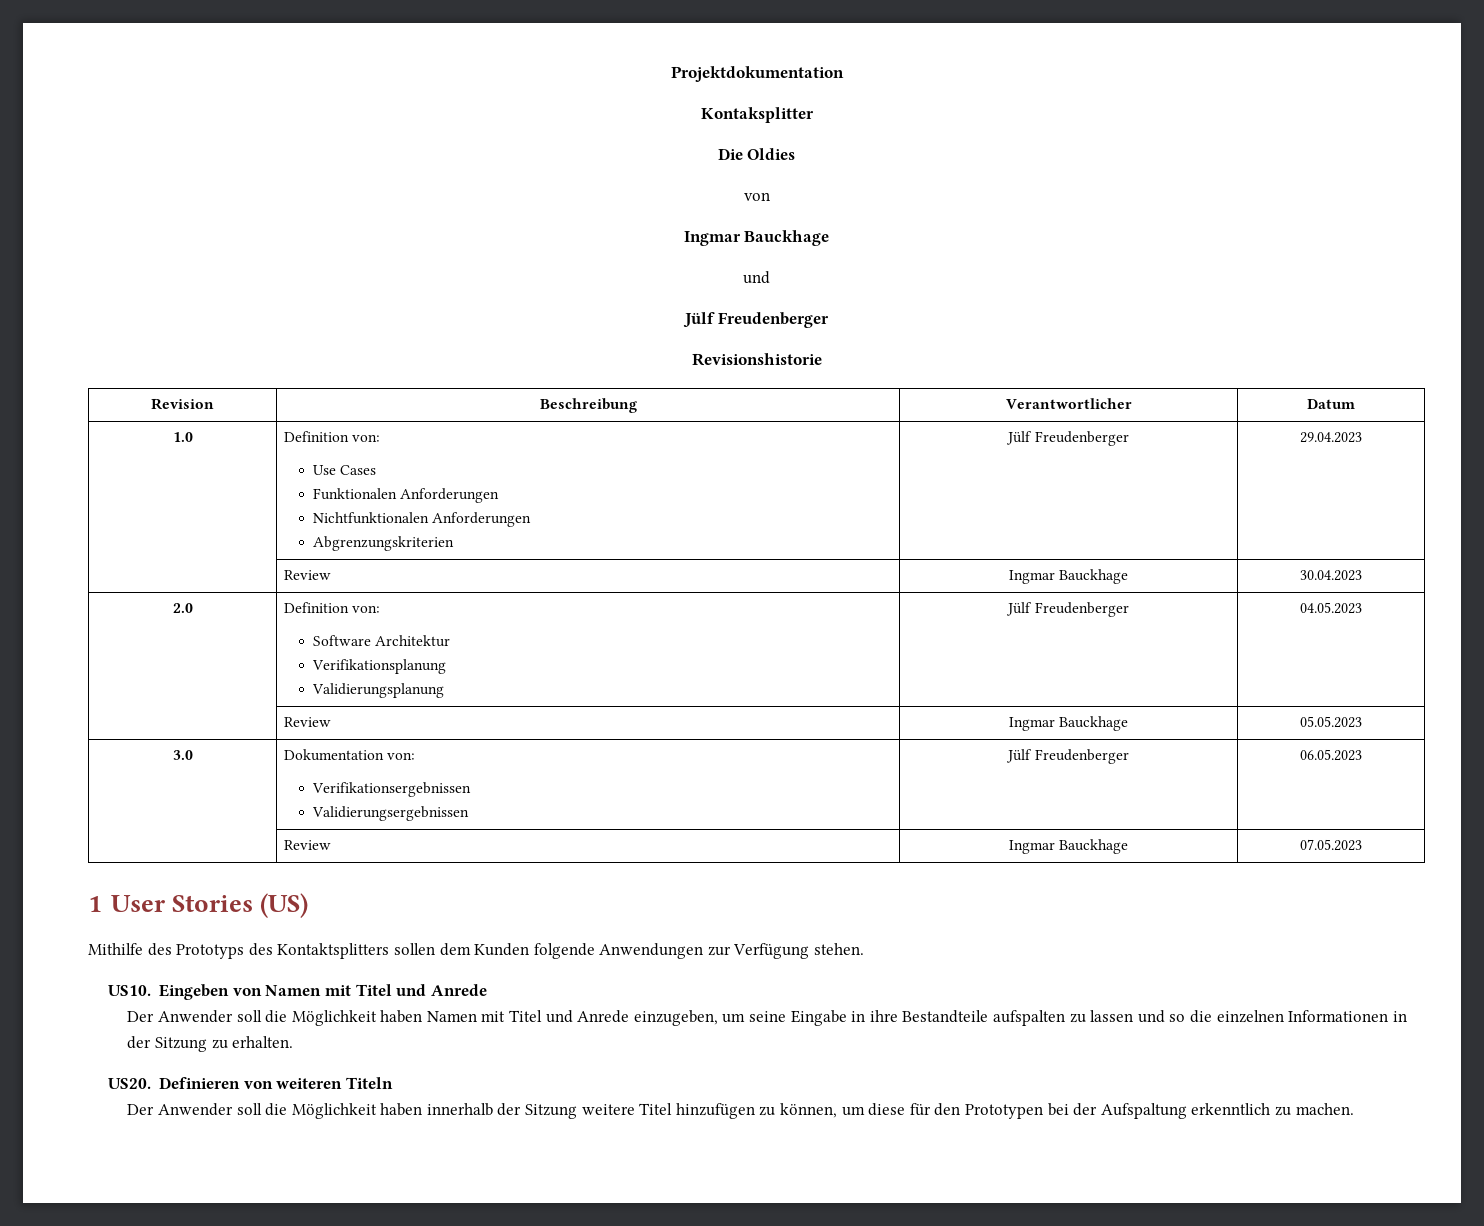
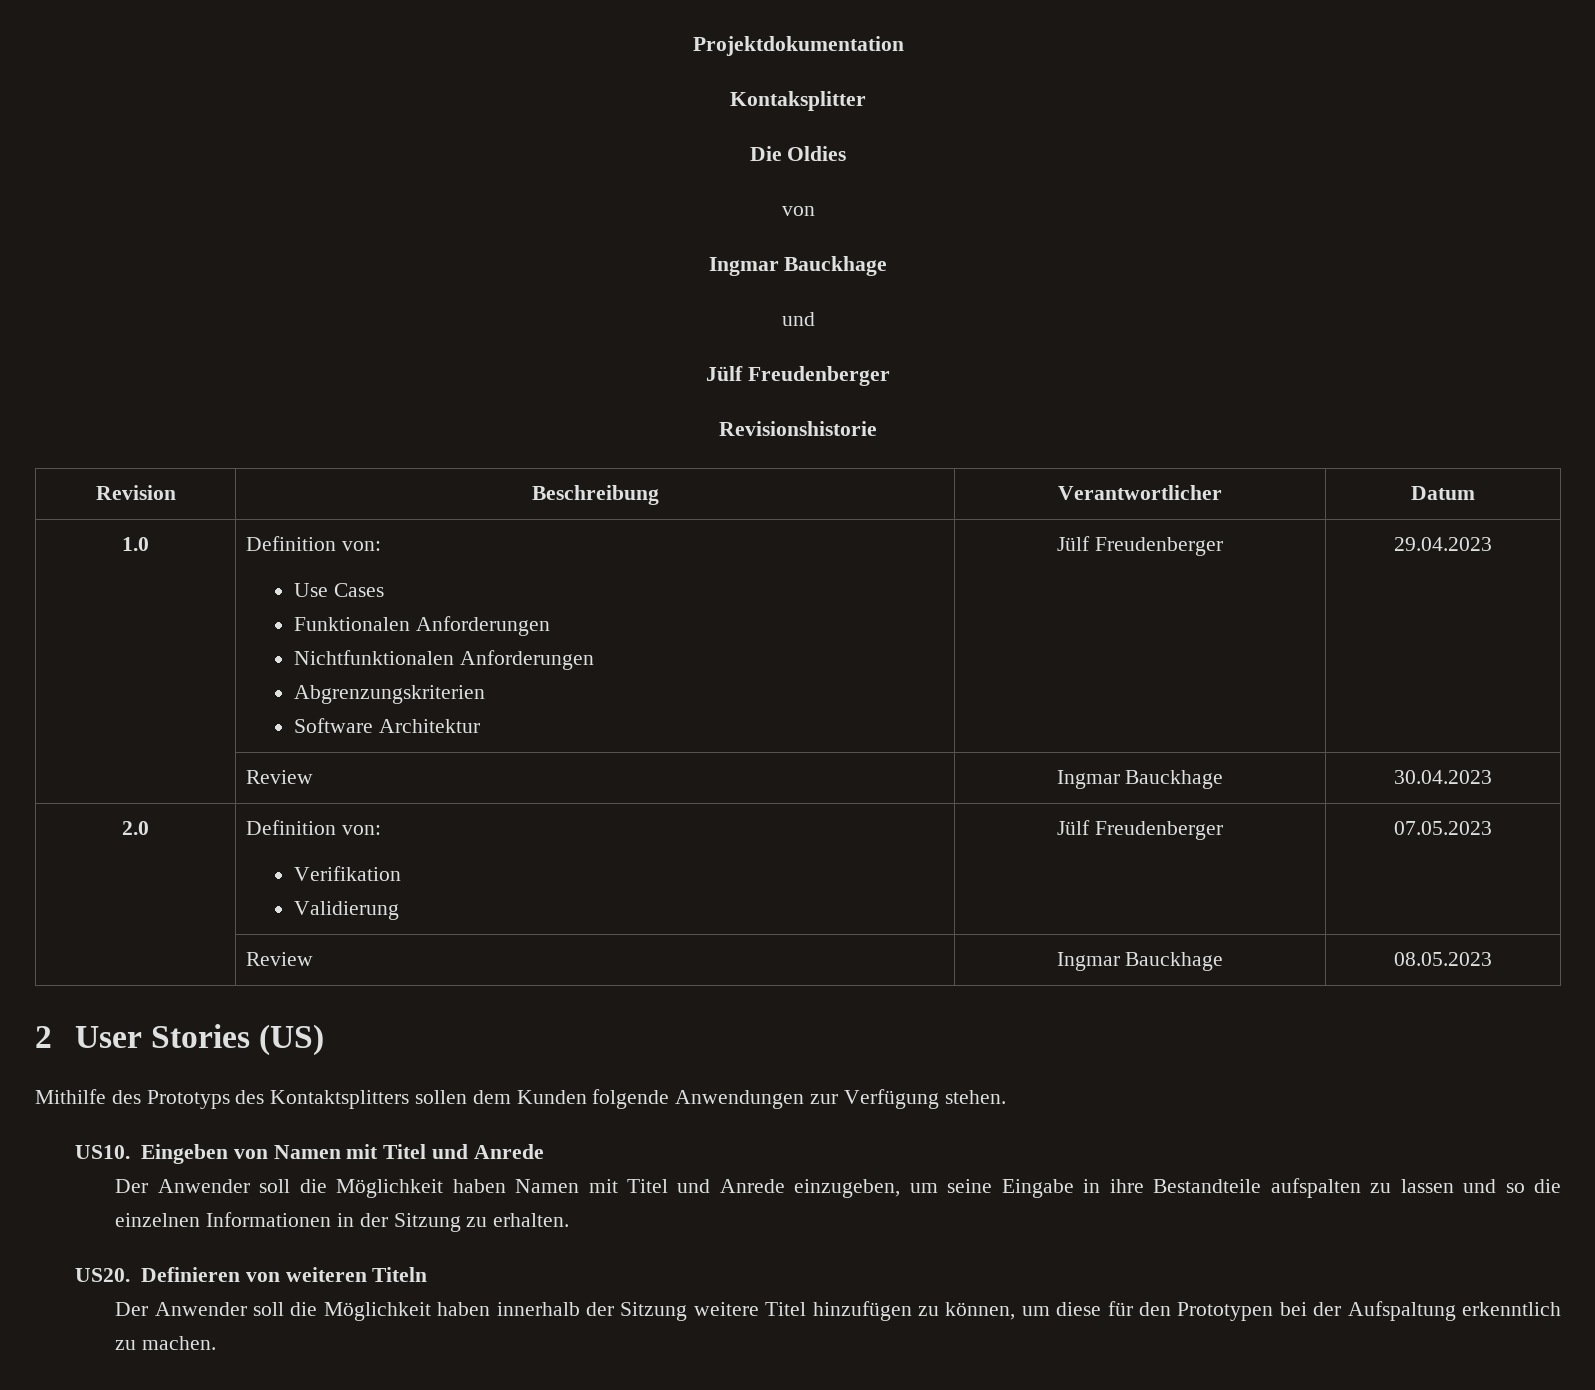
  1.0 | Definition von:
  Use Cases
  Funktionalen Anforderungen
  Nichtfunktionalen Anforderungen
- Abgrenzungskriterien | Jülf Freudenberger | 29.04.2023
+ Abgrenzungskriterien
+ Software Architektur | Jülf Freudenberger | 29.04.2023
  2.0 | Definition von:
- Software Architektur
- Verifikationsplanung
- Validierungsplanung | Jülf Freudenberger | 04.05.2023
- | Review | Ingmar Bauckhage | 05.05.2023
- 3.0 | Dokumentation von:
- Verifikationsergebnissen
- Validierungsergebnissen | Jülf Freudenberger | 06.05.2023
- | Review | Ingmar Bauckhage | 07.05.2023
- 1 User Stories (US)
+ Verifikation
+ Validierung | Jülf Freudenberger | 07.05.2023
+ | Review | Ingmar Bauckhage | 08.05.2023
+ 2 User Stories (US)

